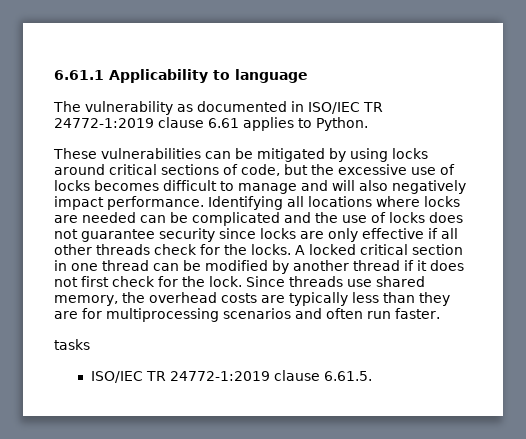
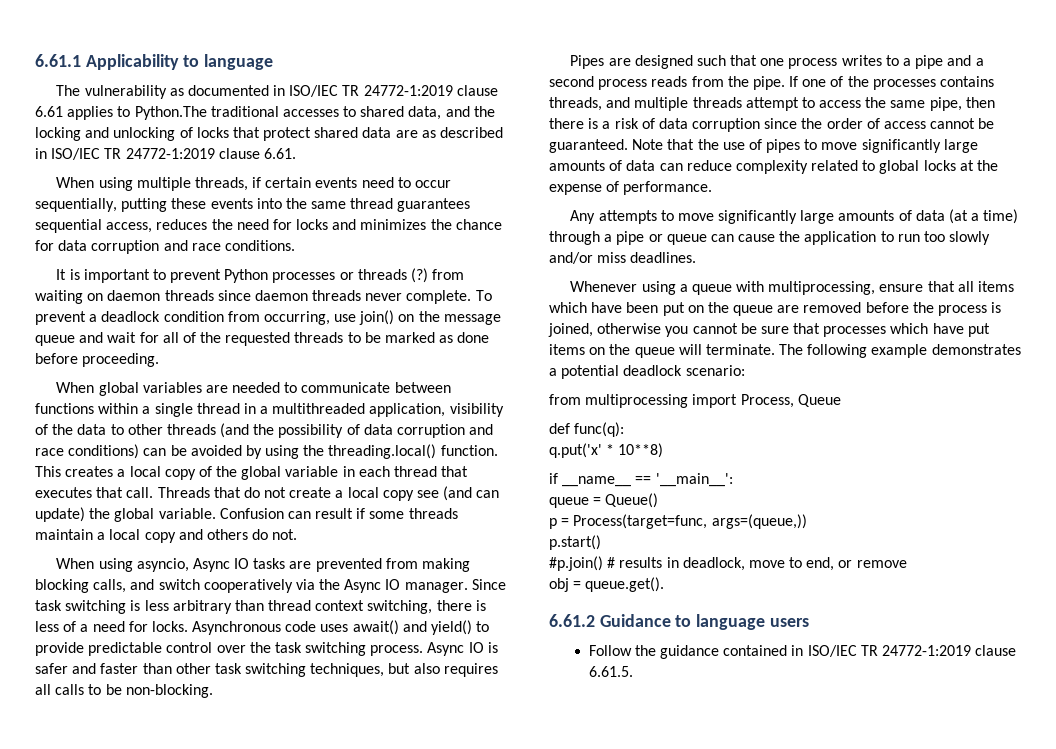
- The vulnerability as documented in ISO/IEC TR 24772-1:2019 clause 6.61 applies to Python.
- These vulnerabilities can be mitigated by using locks around critical sections of code, but the excessive use of locks becomes difficult to manage and will also negatively impact performance. Identifying all locations where locks are needed can be complicated and the use of locks does not guarantee security since locks are only effective if all other threads check for the locks. A locked critical section in one thread can be modified by another thread if it does not first check for the lock. Since threads use shared memory, the overhead costs are typically less than they are for multiprocessing scenarios and often run faster.
- tasks
- ISO/IEC TR 24772-1:2019 clause 6.61.5.
+ The vulnerability as documented in ISO/IEC TR 24772-1:2019 clause 6.61 applies to Python.The traditional accesses to shared data, and the locking and unlocking of locks that protect shared data are as described in ISO/IEC TR 24772-1:2019 clause 6.61.
+ When using multiple threads, if certain events need to occur sequentially, putting these events into the same thread guarantees sequential access, reduces the need for locks and minimizes the chance for data corruption and race conditions.
+ It is important to prevent Python processes or threads (?) from waiting on daemon threads since daemon threads never complete. To prevent a deadlock condition from occurring, use join() on the message queue and wait for all of the requested threads to be marked as done before proceeding.
+ When global variables are needed to communicate between functions within a single thread in a multithreaded application, visibility of the data to other threads (and the possibility of data corruption and race conditions) can be avoided by using the threading.local() function. This creates a local copy of the global variable in each thread that executes that call. Threads that do not create a local copy see (and can update) the global variable. Confusion can result if some threads maintain a local copy and others do not.
+ When using asyncio, Async IO tasks are prevented from making blocking calls, and switch cooperatively via the Async IO manager. Since task switching is less arbitrary than thread context switching, there is less of a need for locks. Asynchronous code uses await() and yield() to provide predictable control over the task switching process. Async IO is safer and faster than other task switching techniques, but also requires all calls to be non-blocking.
+ Pipes are designed such that one process writes to a pipe and a second process reads from the pipe. If one of the processes contains threads, and multiple threads attempt to access the same pipe, then there is a risk of data corruption since the order of access cannot be guaranteed. Note that the use of pipes to move significantly large amounts of data can reduce complexity related to global locks at the expense of performance.
+ Any attempts to move significantly large amounts of data (at a time) through a pipe or queue can cause the application to run too slowly and/or miss deadlines.
+ Whenever using a queue with multiprocessing, ensure that all items which have been put on the queue are removed before the process is joined, otherwise you cannot be sure that processes which have put items on the queue will terminate. The following example demonstrates a potential deadlock scenario:
+ from multiprocessing import Process, Queue
+ def func(q):
+ q.put('x' * 10**8)
+ if __name__ == '__main__':
+ queue = Queue()
+ p = Process(target=func, args=(queue,))
+ p.start()
+ #p.join() # results in deadlock, move to end, or remove
+ obj = queue.get().
+ 6.61.2 Guidance to language users
+ Follow the guidance contained in ISO/IEC TR 24772-1:2019 clause 6.61.5.

